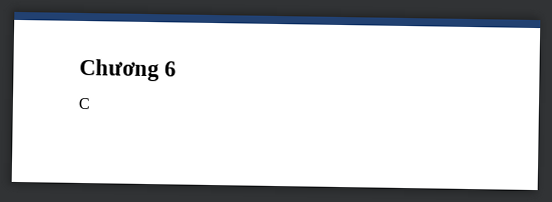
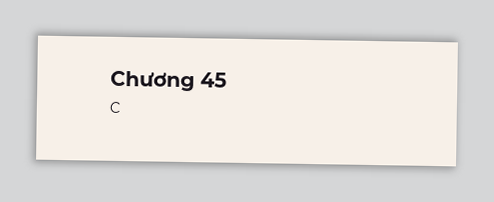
- Chương 6
+ Chương 45

